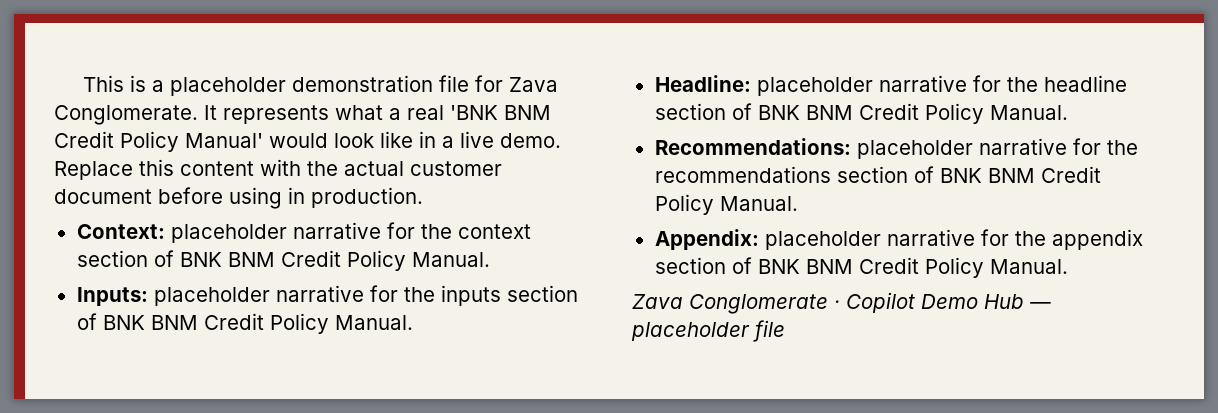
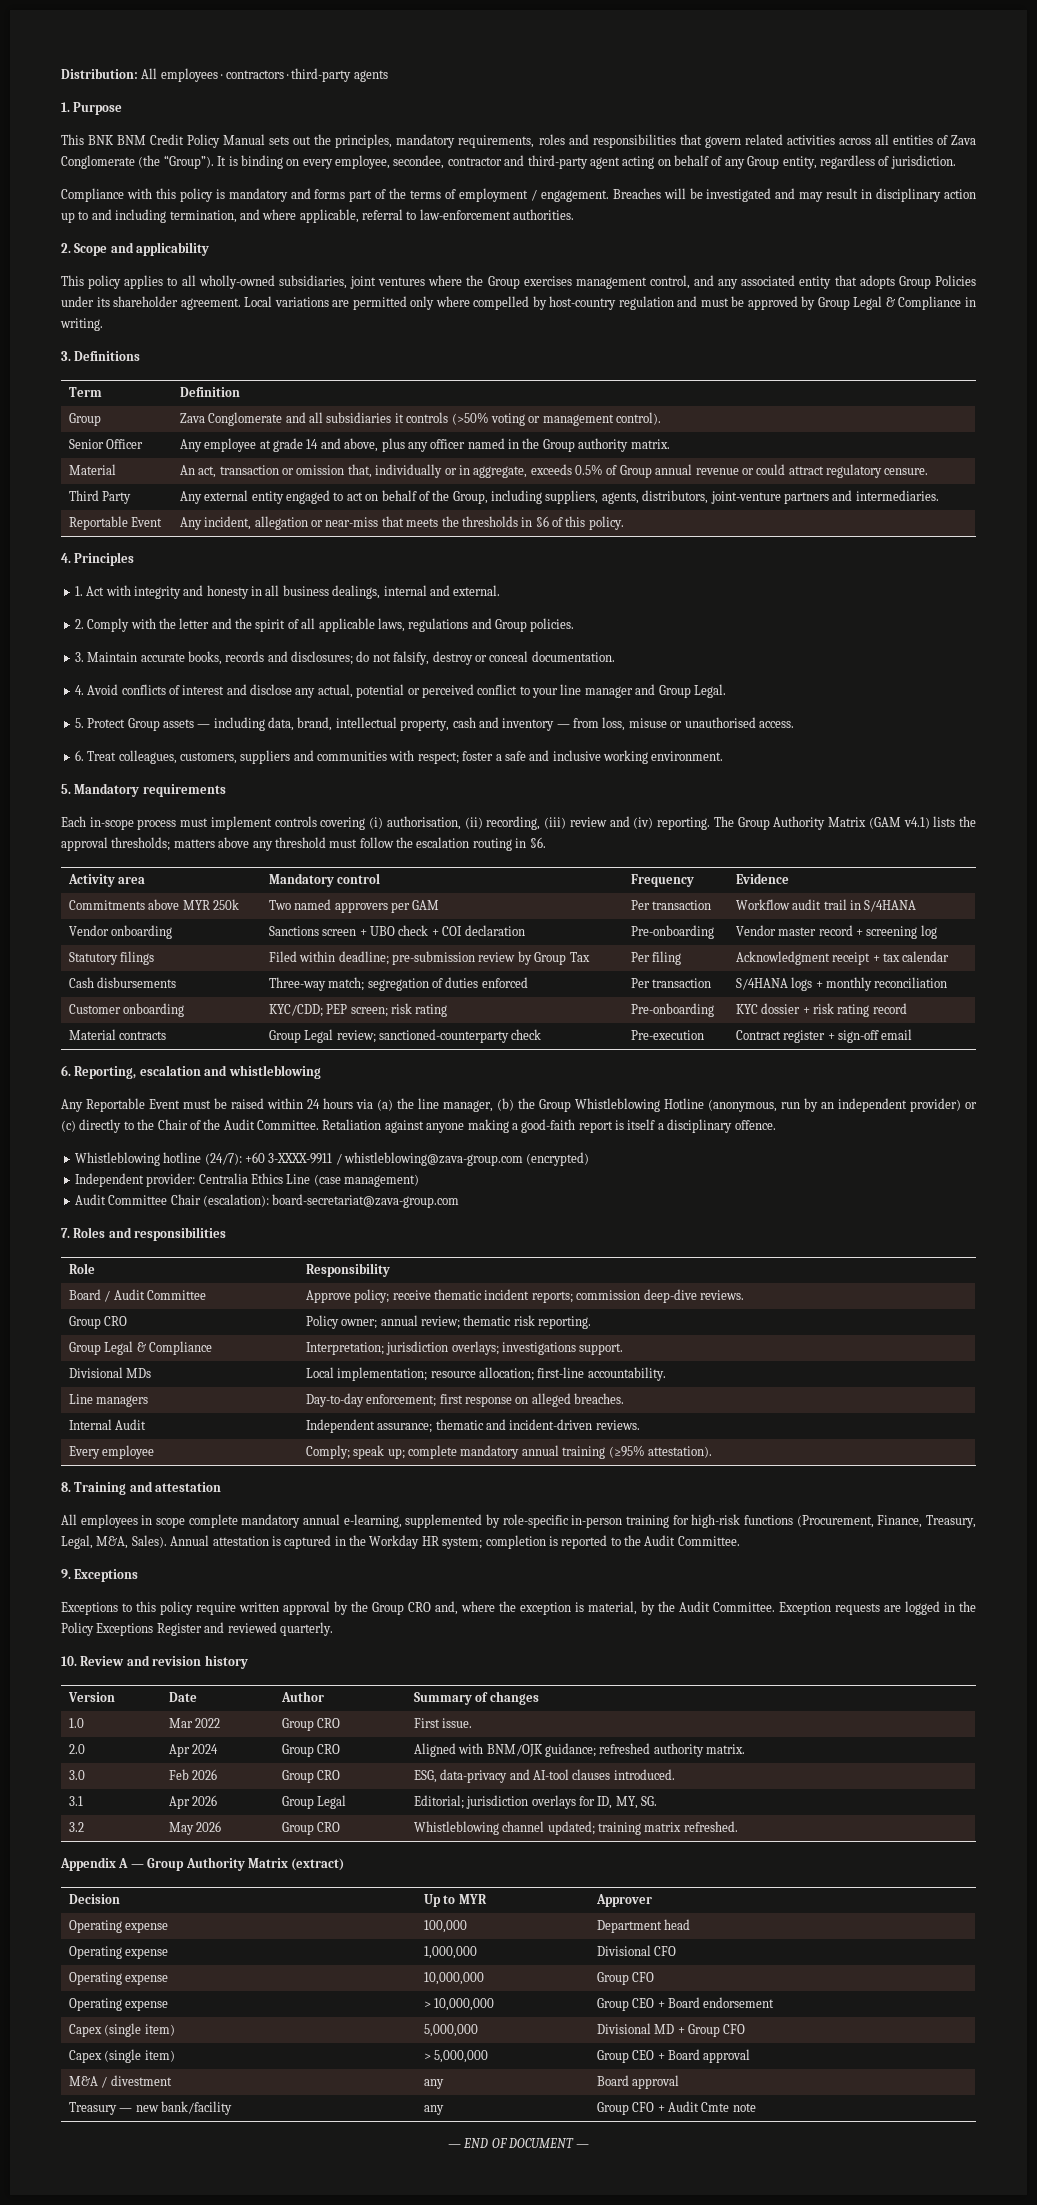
- This is a placeholder demonstration file for Zava Conglomerate. It represents what a real 'BNK BNM Credit Policy Manual' would look like in a live demo. Replace this content with the actual customer document before using in production.
- Context: placeholder narrative for the context section of BNK BNM Credit Policy Manual.
- Inputs: placeholder narrative for the inputs section of BNK BNM Credit Policy Manual.
- Headline: placeholder narrative for the headline section of BNK BNM Credit Policy Manual.
- Recommendations: placeholder narrative for the recommendations section of BNK BNM Credit Policy Manual.
- Appendix: placeholder narrative for the appendix section of BNK BNM Credit Policy Manual.
- Zava Conglomerate · Copilot Demo Hub — placeholder file
+ Distribution: All employees · contractors · third-party agents
+ 1. Purpose
+ This BNK BNM Credit Policy Manual sets out the principles, mandatory requirements, roles and responsibilities that govern related activities across all entities of Zava Conglomerate (the “Group”). It is binding on every employee, secondee, contractor and third-party agent acting on behalf of any Group entity, regardless of jurisdiction.
+ Compliance with this policy is mandatory and forms part of the terms of employment / engagement. Breaches will be investigated and may result in disciplinary action up to and including termination, and where applicable, referral to law-enforcement authorities.
+ 2. Scope and applicability
+ This policy applies to all wholly-owned subsidiaries, joint ventures where the Group exercises management control, and any associated entity that adopts Group Policies under its shareholder agreement. Local variations are permitted only where compelled by host-country regulation and must be approved by Group Legal & Compliance in writing.
+ 3. Definitions
+ Term | Definition
+ Group | Zava Conglomerate and all subsidiaries it controls (>50% voting or management control).
+ Senior Officer | Any employee at grade 14 and above, plus any officer named in the Group authority matrix.
+ Material | An act, transaction or omission that, individually or in aggregate, exceeds 0.5% of Group annual revenue or could attract regulatory censure.
+ Third Party | Any external entity engaged to act on behalf of the Group, including suppliers, agents, distributors, joint-venture partners and intermediaries.
+ Reportable Event | Any incident, allegation or near-miss that meets the thresholds in §6 of this policy.
+ 4. Principles
+ 1. Act with integrity and honesty in all business dealings, internal and external.
+ 2. Comply with the letter and the spirit of all applicable laws, regulations and Group policies.
+ 3. Maintain accurate books, records and disclosures; do not falsify, destroy or conceal documentation.
+ 4. Avoid conflicts of interest and disclose any actual, potential or perceived conflict to your line manager and Group Legal.
+ 5. Protect Group assets — including data, brand, intellectual property, cash and inventory — from loss, misuse or unauthorised access.
+ 6. Treat colleagues, customers, suppliers and communities with respect; foster a safe and inclusive working environment.
+ 5. Mandatory requirements
+ Each in-scope process must implement controls covering (i) authorisation, (ii) recording, (iii) review and (iv) reporting. The Group Authority Matrix (GAM v4.1) lists the approval thresholds; matters above any threshold must follow the escalation routing in §6.
+ Activity area | Mandatory control | Frequency | Evidence
+ Commitments above MYR 250k | Two named approvers per GAM | Per transaction | Workflow audit trail in S/4HANA
+ Vendor onboarding | Sanctions screen + UBO check + COI declaration | Pre-onboarding | Vendor master record + screening log
+ Statutory filings | Filed within deadline; pre-submission review by Group Tax | Per filing | Acknowledgment receipt + tax calendar
+ Cash disbursements | Three-way match; segregation of duties enforced | Per transaction | S/4HANA logs + monthly reconciliation
+ Customer onboarding | KYC/CDD; PEP screen; risk rating | Pre-onboarding | KYC dossier + risk rating record
+ Material contracts | Group Legal review; sanctioned-counterparty check | Pre-execution | Contract register + sign-off email
+ 6. Reporting, escalation and whistleblowing
+ Any Reportable Event must be raised within 24 hours via (a) the line manager, (b) the Group Whistleblowing Hotline (anonymous, run by an independent provider) or (c) directly to the Chair of the Audit Committee. Retaliation against anyone making a good-faith report is itself a disciplinary offence.
+ Whistleblowing hotline (24/7): +60 3-XXXX-9911 / whistleblowing@zava-group.com (encrypted)
+ Independent provider: Centralia Ethics Line (case management)
+ Audit Committee Chair (escalation): board-secretariat@zava-group.com
+ 7. Roles and responsibilities
+ Role | Responsibility
+ Board / Audit Committee | Approve policy; receive thematic incident reports; commission deep-dive reviews.
+ Group CRO | Policy owner; annual review; thematic risk reporting.
+ Group Legal & Compliance | Interpretation; jurisdiction overlays; investigations support.
+ Divisional MDs | Local implementation; resource allocation; first-line accountability.
+ Line managers | Day-to-day enforcement; first response on alleged breaches.
+ Internal Audit | Independent assurance; thematic and incident-driven reviews.
+ Every employee | Comply; speak up; complete mandatory annual training (≥95% attestation).
+ 8. Training and attestation
+ All employees in scope complete mandatory annual e-learning, supplemented by role-specific in-person training for high-risk functions (Procurement, Finance, Treasury, Legal, M&A, Sales). Annual attestation is captured in the Workday HR system; completion is reported to the Audit Committee.
+ 9. Exceptions
+ Exceptions to this policy require written approval by the Group CRO and, where the exception is material, by the Audit Committee. Exception requests are logged in the Policy Exceptions Register and reviewed quarterly.
+ 10. Review and revision history
+ Version | Date | Author | Summary of changes
+ 1.0 | Mar 2022 | Group CRO | First issue.
+ 2.0 | Apr 2024 | Group CRO | Aligned with BNM/OJK guidance; refreshed authority matrix.
+ 3.0 | Feb 2026 | Group CRO | ESG, data-privacy and AI-tool clauses introduced.
+ 3.1 | Apr 2026 | Group Legal | Editorial; jurisdiction overlays for ID, MY, SG.
+ 3.2 | May 2026 | Group CRO | Whistleblowing channel updated; training matrix refreshed.
+ Appendix A — Group Authority Matrix (extract)
+ Decision | Up to MYR | Approver
+ Operating expense | 100,000 | Department head
+ Operating expense | 1,000,000 | Divisional CFO
+ Operating expense | 10,000,000 | Group CFO
+ Operating expense | > 10,000,000 | Group CEO + Board endorsement
+ Capex (single item) | 5,000,000 | Divisional MD + Group CFO
+ Capex (single item) | > 5,000,000 | Group CEO + Board approval
+ M&A / divestment | any | Board approval
+ Treasury — new bank/facility | any | Group CFO + Audit Cmte note
+ — END OF DOCUMENT —

